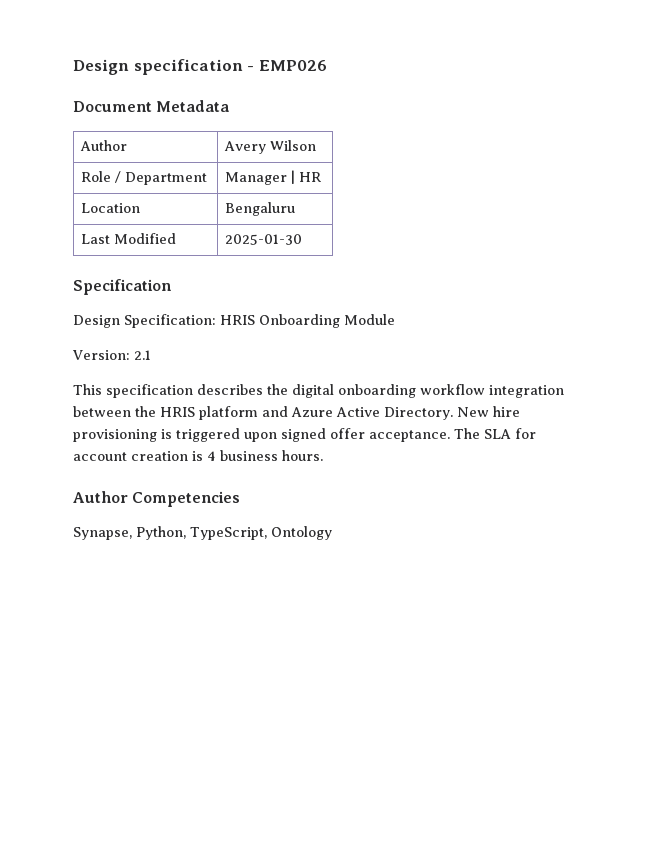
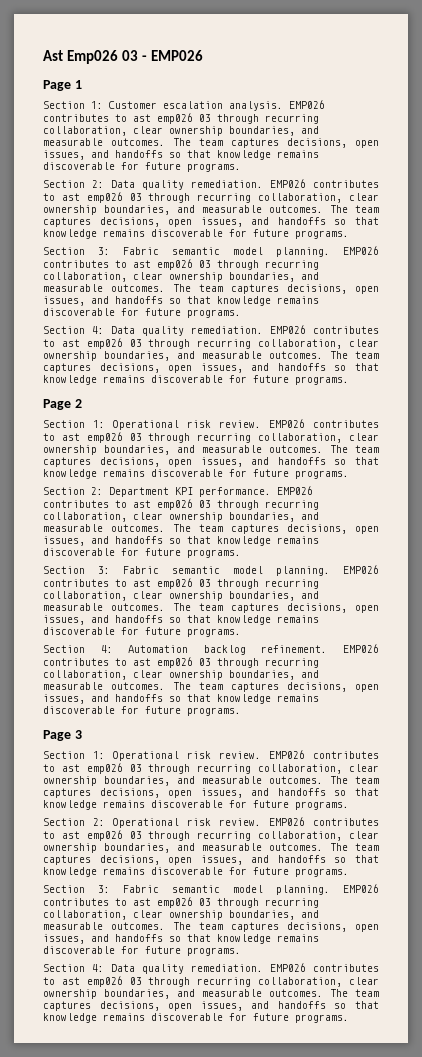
- Design specification - EMP026
+ Ast Emp026 03 - EMP026
- Document Metadata
- Author | Avery Wilson
- Role / Department | Manager | HR
- Location | Bengaluru
- Last Modified | 2025-01-30
- Specification
- Design Specification: HRIS Onboarding Module
- Version: 2.1
- This specification describes the digital onboarding workflow integration between the HRIS platform and Azure Active Directory. New hire provisioning is triggered upon signed offer acceptance. The SLA for account creation is 4 business hours.
- Author Competencies
- Synapse, Python, TypeScript, Ontology
+ Page 1
+ Section 1: Customer escalation analysis. EMP026 contributes to ast emp026 03 through recurring collaboration, clear ownership boundaries, and measurable outcomes. The team captures decisions, open issues, and handoffs so that knowledge remains discoverable for future programs.
+ Section 2: Data quality remediation. EMP026 contributes to ast emp026 03 through recurring collaboration, clear ownership boundaries, and measurable outcomes. The team captures decisions, open issues, and handoffs so that knowledge remains discoverable for future programs.
+ Section 3: Fabric semantic model planning. EMP026 contributes to ast emp026 03 through recurring collaboration, clear ownership boundaries, and measurable outcomes. The team captures decisions, open issues, and handoffs so that knowledge remains discoverable for future programs.
+ Section 4: Data quality remediation. EMP026 contributes to ast emp026 03 through recurring collaboration, clear ownership boundaries, and measurable outcomes. The team captures decisions, open issues, and handoffs so that knowledge remains discoverable for future programs.
+ Page 2
+ Section 1: Operational risk review. EMP026 contributes to ast emp026 03 through recurring collaboration, clear ownership boundaries, and measurable outcomes. The team captures decisions, open issues, and handoffs so that knowledge remains discoverable for future programs.
+ Section 2: Department KPI performance. EMP026 contributes to ast emp026 03 through recurring collaboration, clear ownership boundaries, and measurable outcomes. The team captures decisions, open issues, and handoffs so that knowledge remains discoverable for future programs.
+ Section 3: Fabric semantic model planning. EMP026 contributes to ast emp026 03 through recurring collaboration, clear ownership boundaries, and measurable outcomes. The team captures decisions, open issues, and handoffs so that knowledge remains discoverable for future programs.
+ Section 4: Automation backlog refinement. EMP026 contributes to ast emp026 03 through recurring collaboration, clear ownership boundaries, and measurable outcomes. The team captures decisions, open issues, and handoffs so that knowledge remains discoverable for future programs.
+ Page 3
+ Section 1: Operational risk review. EMP026 contributes to ast emp026 03 through recurring collaboration, clear ownership boundaries, and measurable outcomes. The team captures decisions, open issues, and handoffs so that knowledge remains discoverable for future programs.
+ Section 2: Operational risk review. EMP026 contributes to ast emp026 03 through recurring collaboration, clear ownership boundaries, and measurable outcomes. The team captures decisions, open issues, and handoffs so that knowledge remains discoverable for future programs.
+ Section 3: Fabric semantic model planning. EMP026 contributes to ast emp026 03 through recurring collaboration, clear ownership boundaries, and measurable outcomes. The team captures decisions, open issues, and handoffs so that knowledge remains discoverable for future programs.
+ Section 4: Data quality remediation. EMP026 contributes to ast emp026 03 through recurring collaboration, clear ownership boundaries, and measurable outcomes. The team captures decisions, open issues, and handoffs so that knowledge remains discoverable for future programs.

